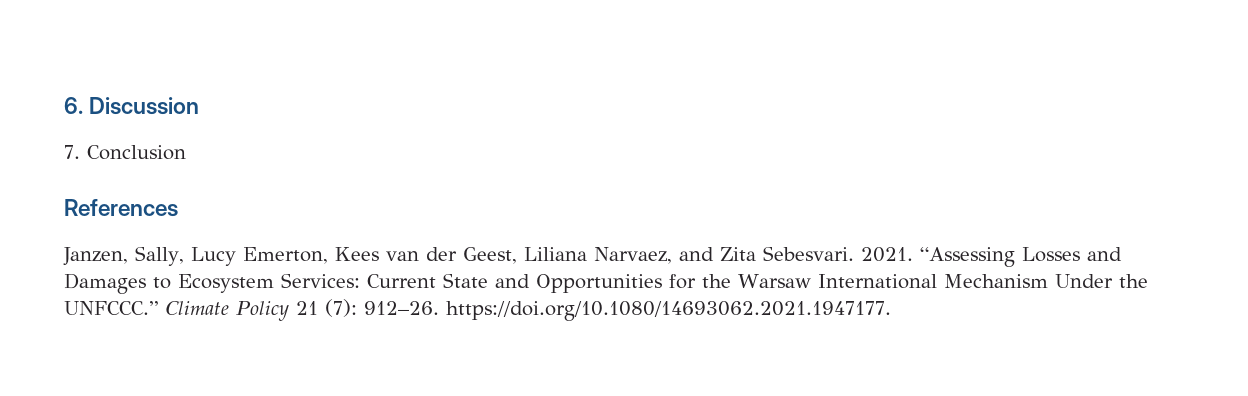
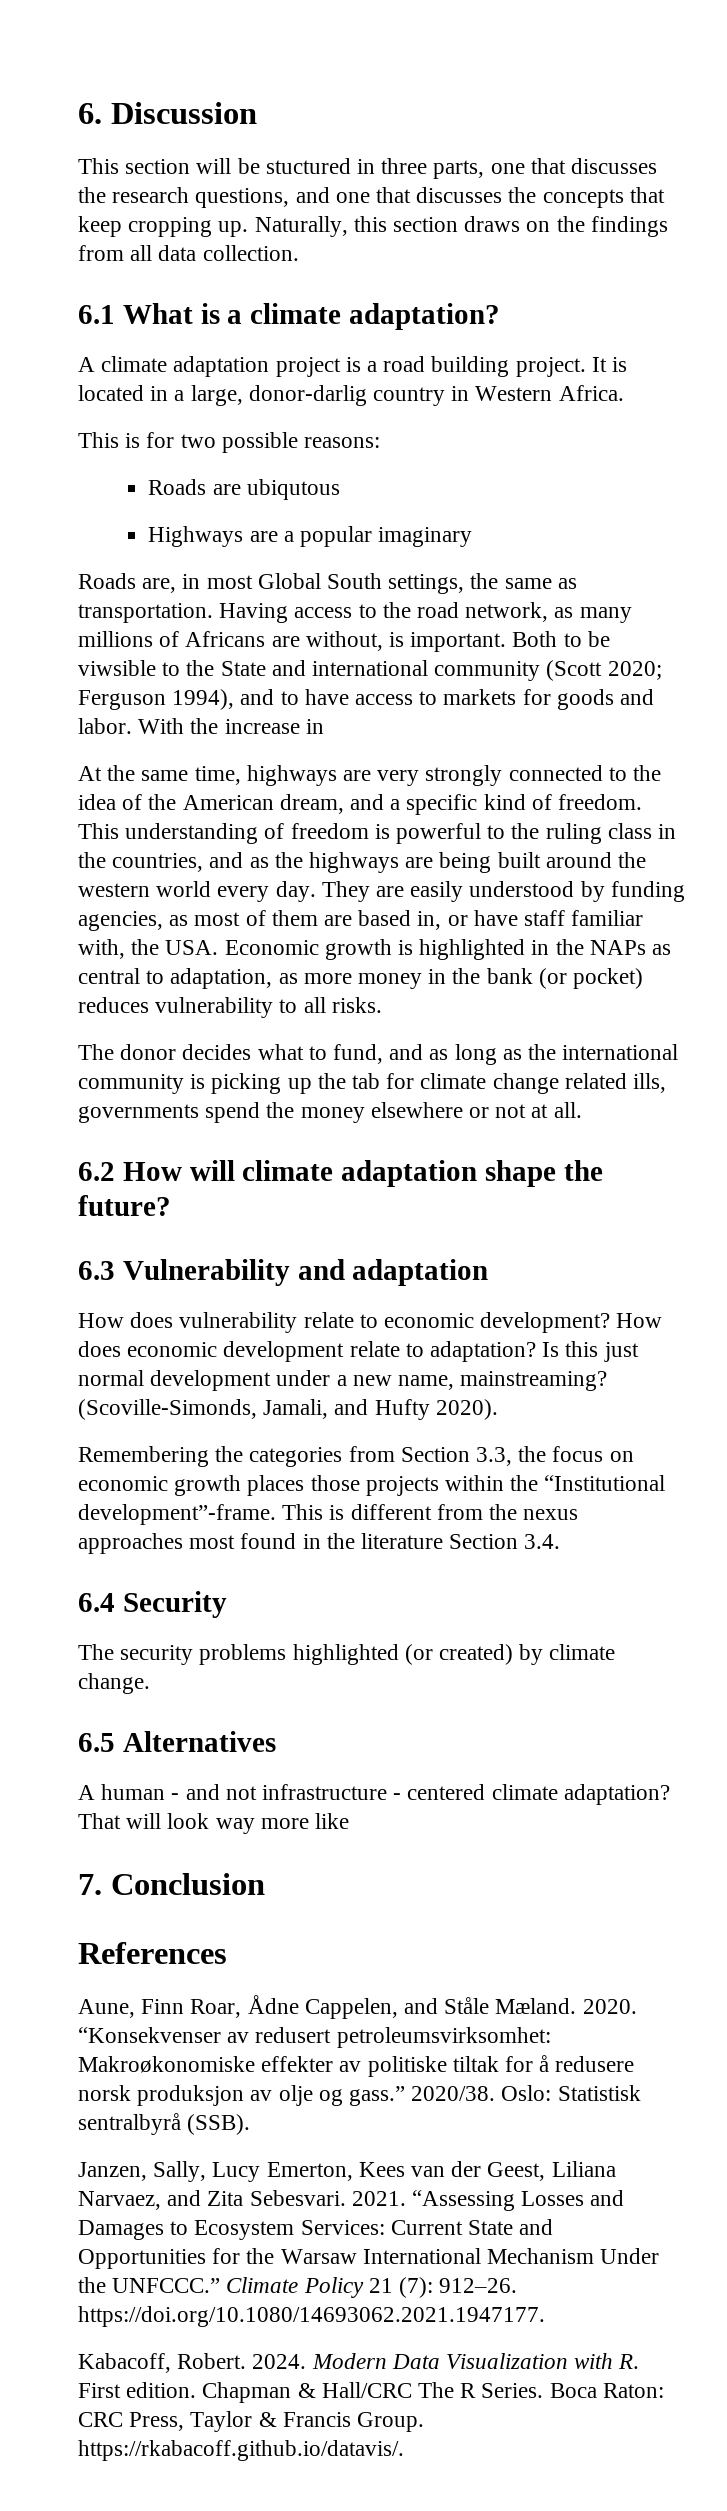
+ This section will be stuctured in three parts, one that discusses the research questions, and one that discusses the concepts that keep cropping up. Naturally, this section draws on the findings from all data collection.
+ 6.1 What is a climate adaptation?
+ A climate adaptation project is a road building project. It is located in a large, donor-darlig country in Western Africa.
+ This is for two possible reasons:
+ Roads are ubiqutous
+ Highways are a popular imaginary
+ Roads are, in most Global South settings, the same as transportation. Having access to the road network, as many millions of Africans are without, is important. Both to be viwsible to the State and international community (Scott 2020; Ferguson 1994), and to have access to markets for goods and labor. With the increase in
+ At the same time, highways are very strongly connected to the idea of the American dream, and a specific kind of freedom. This understanding of freedom is powerful to the ruling class in the countries, and as the highways are being built around the western world every day. They are easily understood by funding agencies, as most of them are based in, or have staff familiar with, the USA. Economic growth is highlighted in the NAPs as central to adaptation, as more money in the bank (or pocket) reduces vulnerability to all risks.
+ The donor decides what to fund, and as long as the international community is picking up the tab for climate change related ills, governments spend the money elsewhere or not at all.
+ 6.2 How will climate adaptation shape the future?
+ 6.3 Vulnerability and adaptation
+ How does vulnerability relate to economic development? How does economic development relate to adaptation? Is this just normal development under a new name, mainstreaming? (Scoville-Simonds, Jamali, and Hufty 2020).
+ Remembering the categories from Section 3.3, the focus on economic growth places those projects within the “Institutional development”-frame. This is different from the nexus approaches most found in the literature Section 3.4.
+ 6.4 Security
+ The security problems highlighted (or created) by climate change.
+ 6.5 Alternatives
+ A human - and not infrastructure - centered climate adaptation? That will look way more like
  7. Conclusion
  References
+ Aune, Finn Roar, Ådne Cappelen, and Ståle Mæland. 2020. “Konsekvenser av redusert petroleumsvirksomhet: Makroøkonomiske effekter av politiske tiltak for å redusere norsk produksjon av olje og gass.” 2020/38. Oslo: Statistisk sentralbyrå (SSB).
+ Kabacoff, Robert. 2024. Modern Data Visualization with R. First edition. Chapman & Hall/CRC The R Series. Boca Raton: CRC Press, Taylor & Francis Group. https://rkabacoff.github.io/datavis/.

